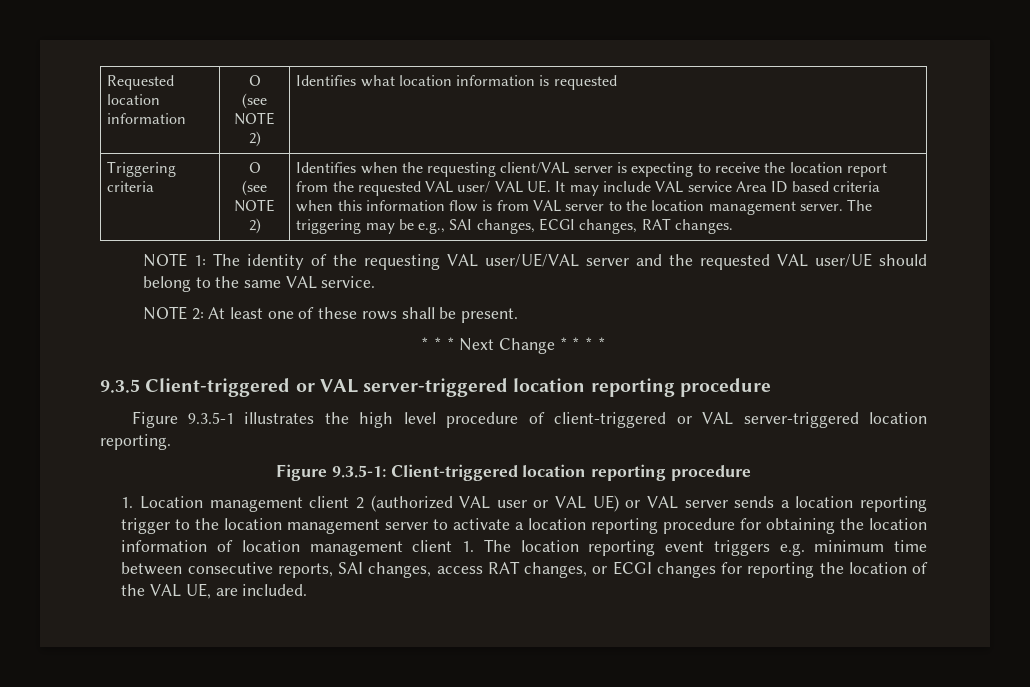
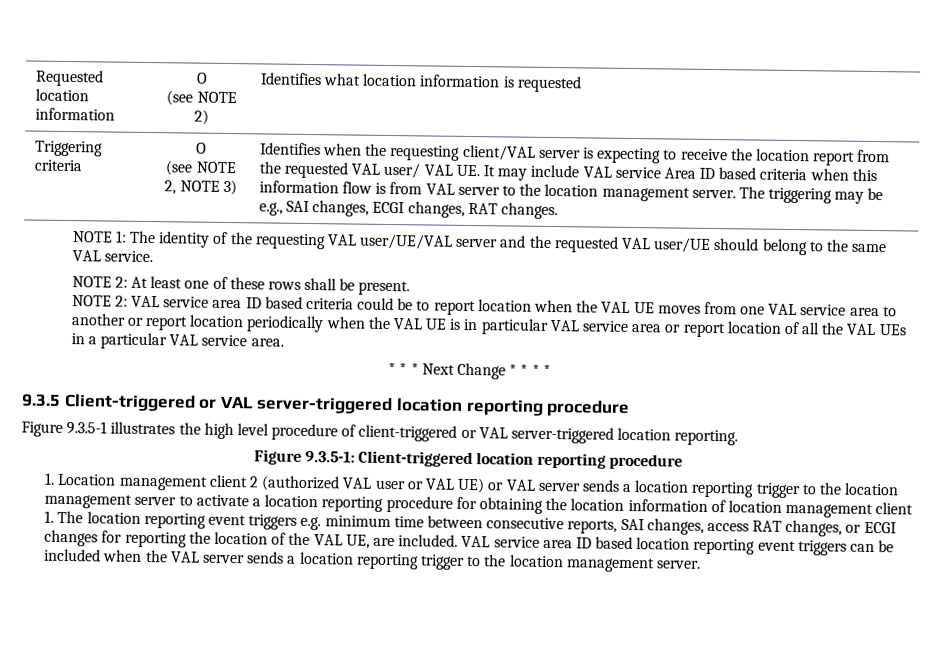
  Triggering criteria | O
- (see NOTE 2)
+ (see NOTE 2, NOTE 3)
+ NOTE 2: VAL service area ID based criteria could be to report location when the VAL UE moves from one VAL service area to another or report location periodically when the VAL UE is in particular VAL service area or report location of all the VAL UEs in a particular VAL service area.
+ VAL service area ID based location reporting event triggers can be included when the VAL server sends a location reporting trigger to the location management server.

